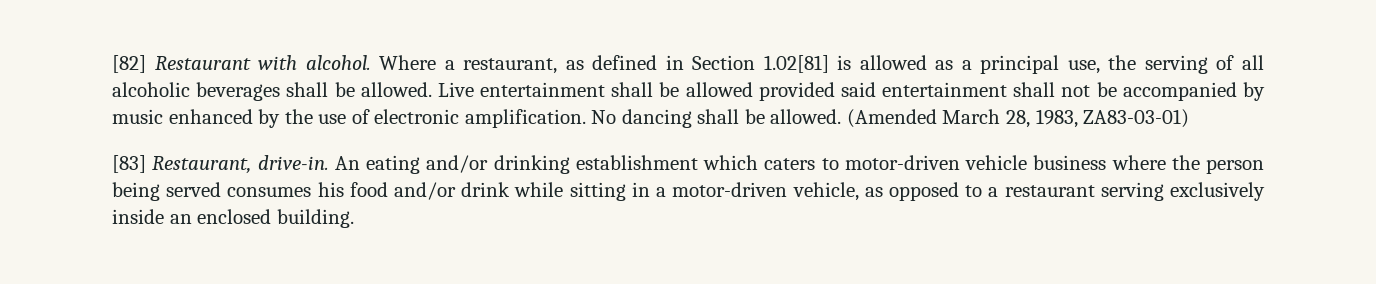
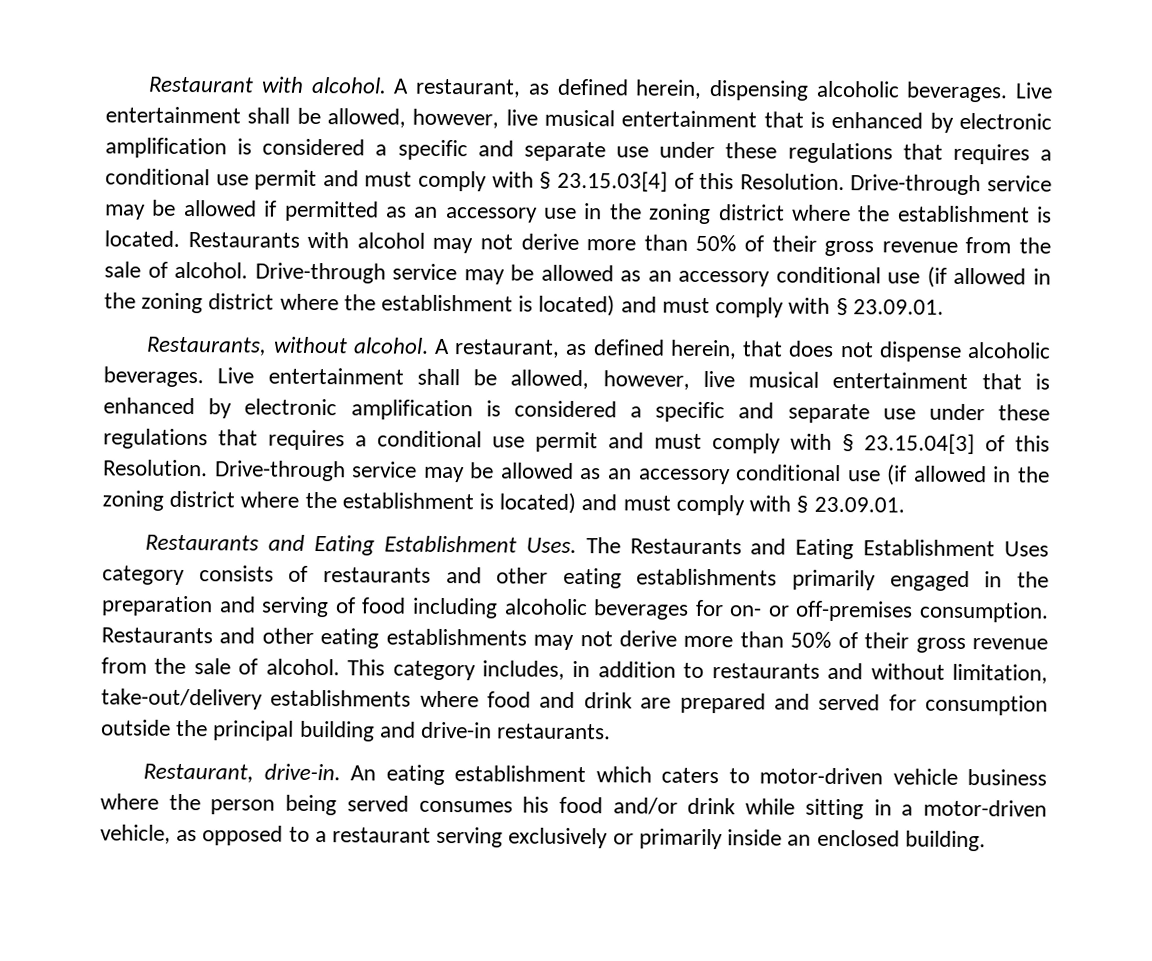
- [82] Restaurant with alcohol.
+ Restaurant with alcohol.
- Where a restaurant, as defined in Section 1.02[81] is allowed as a principal use, the serving of all alcoholic beverages shall be allowed. Live entertainment shall be allowed provided said entertainment shall not be accompanied by music enhanced by the use of electronic amplification. No dancing shall be allowed. (Amended March 28, 1983, ZA83-03-01)
- [83] Restaurant, drive-in.
+ A restaurant, as defined herein, dispensing alcoholic beverages. Live entertainment shall be allowed, however, live musical entertainment that is enhanced by electronic amplification is considered a specific and separate use under these regulations that requires a conditional use permit and must comply with § 23.15.03[4] of this Resolution. Drive-through service may be allowed if permitted as an accessory use in the zoning district where the establishment is located. Restaurants with alcohol may not derive more than 50% of their gross revenue from the sale of alcohol. Drive-through service may be allowed as an accessory conditional use (if allowed in the zoning district where the establishment is located) and must comply with § 23.09.01.
+ Restaurants, without alcohol. A restaurant, as defined herein, that does not dispense alcoholic beverages. Live entertainment shall be allowed, however, live musical entertainment that is enhanced by electronic amplification is considered a specific and separate use under these regulations that requires a conditional use permit and must comply with § 23.15.04[3] of this Resolution. Drive-through service may be allowed as an accessory conditional use (if allowed in the zoning district where the establishment is located) and must comply with § 23.09.01.
+ Restaurants and Eating Establishment Uses. The Restaurants and Eating Establishment Uses category consists of restaurants and other eating establishments primarily engaged in the preparation and serving of food including alcoholic beverages for on- or off-premises consumption. Restaurants and other eating establishments may not derive more than 50% of their gross revenue from the sale of alcohol. This category includes, in addition to restaurants and without limitation, take-out/delivery establishments where food and drink are prepared and served for consumption outside the principal building and drive-in restaurants.
+ Restaurant, drive-in.
- An eating and/or drinking establishment which caters to motor-driven vehicle business where the person being served consumes his food and/or drink while sitting in a motor-driven vehicle, as opposed to a restaurant serving exclusively inside an enclosed building.
+ An eating establishment which caters to motor-driven vehicle business where the person being served consumes his food and/or drink while sitting in a motor-driven vehicle, as opposed to a restaurant serving exclusively or primarily inside an enclosed building.

